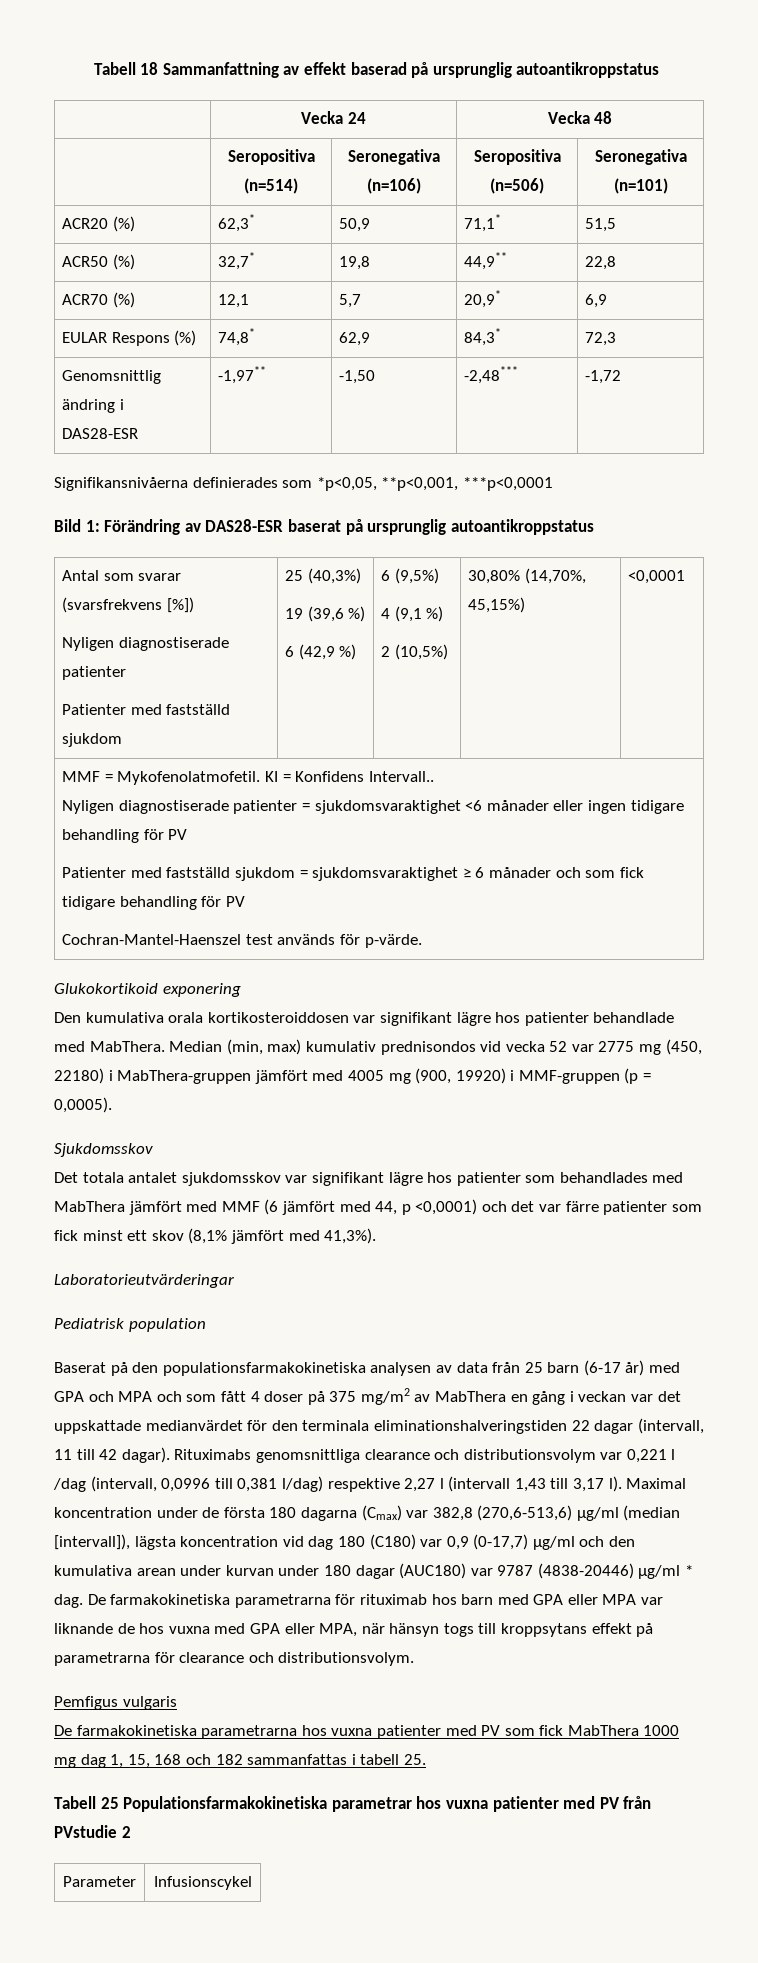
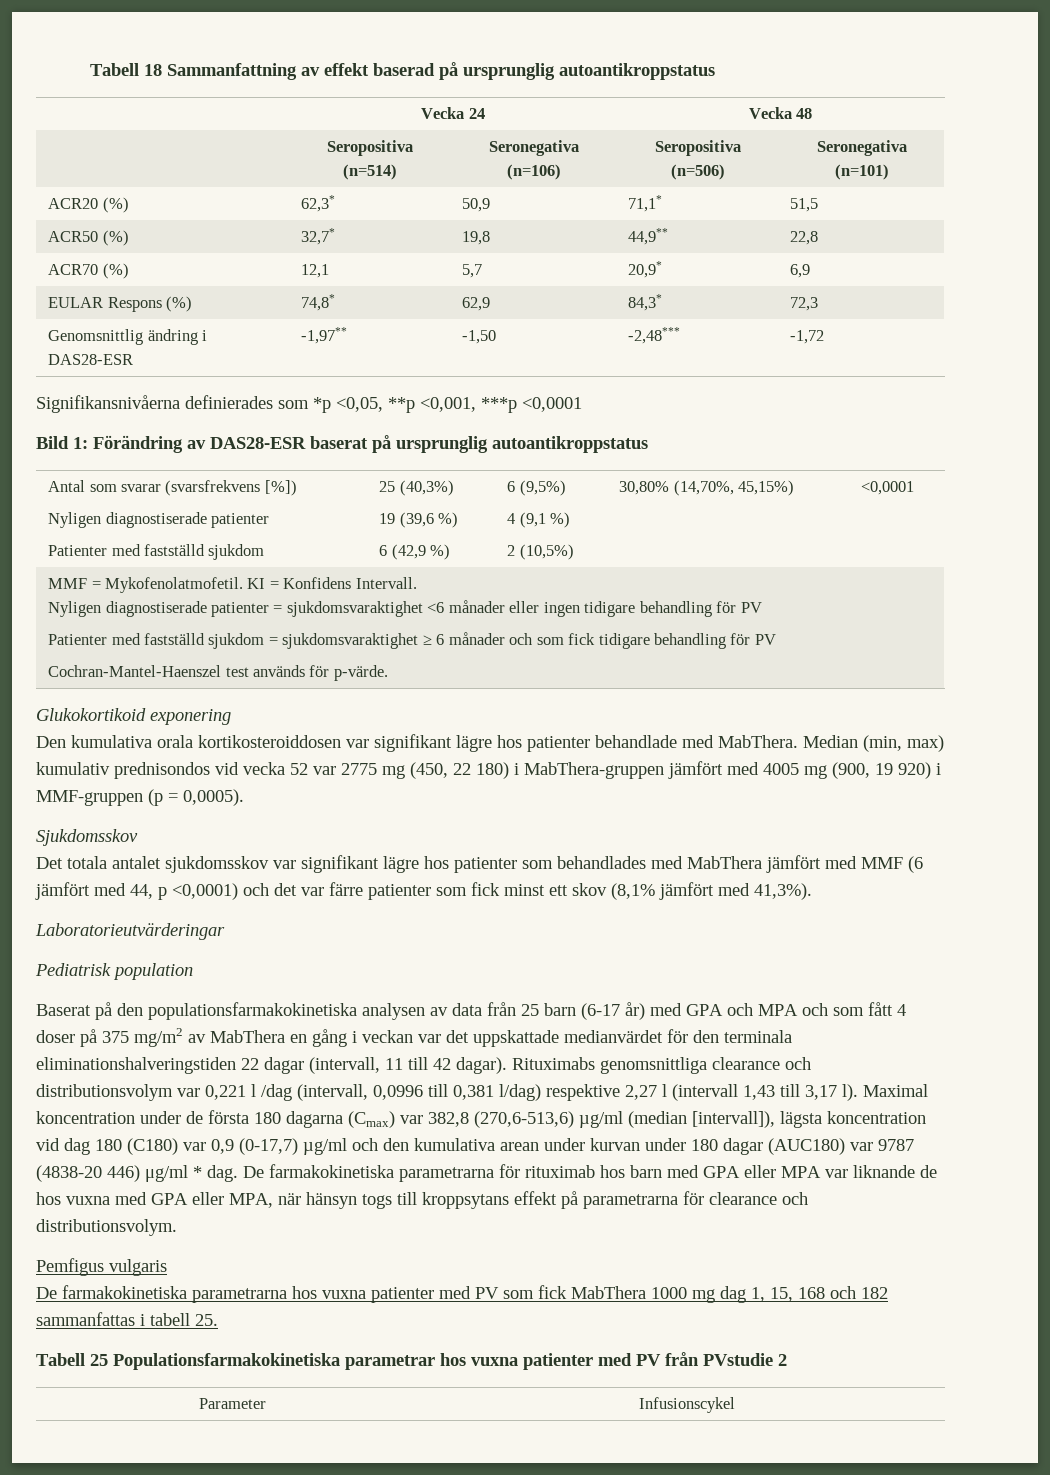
- Signifikansnivåerna definierades som *p<0,05, **p<0,001, ***p<0,0001
+ Signifikansnivåerna definierades som *p <0,05, **p <0,001, ***p <0,0001
- KI = Konfidens Intervall..
+ KI = Konfidens Intervall.
- Median (min, max) kumulativ prednisondos vid vecka 52 var 2775 mg (450, 22180) i MabThera-gruppen jämfört med 4005 mg (900, 19920) i MMF-gruppen (p = 0,0005).
+ Median (min, max) kumulativ prednisondos vid vecka 52 var 2775 mg (450, 22 180) i MabThera-gruppen jämfört med 4005 mg (900, 19 920) i MMF-gruppen (p = 0,0005).
- Maximal koncentration under de första 180 dagarna (Cmax) var 382,8 (270,6-513,6) µg/ml (median [intervall]), lägsta koncentration vid dag 180 (C180) var 0,9 (0-17,7) µg/ml och den kumulativa arean under kurvan under 180 dagar (AUC180) var 9787 (4838-20446) μg/ml * dag.
+ Maximal koncentration under de första 180 dagarna (Cmax) var 382,8 (270,6-513,6) µg/ml (median [intervall]), lägsta koncentration vid dag 180 (C180) var 0,9 (0-17,7) µg/ml och den kumulativa arean under kurvan under 180 dagar (AUC180) var 9787 (4838-20 446) μg/ml * dag.

